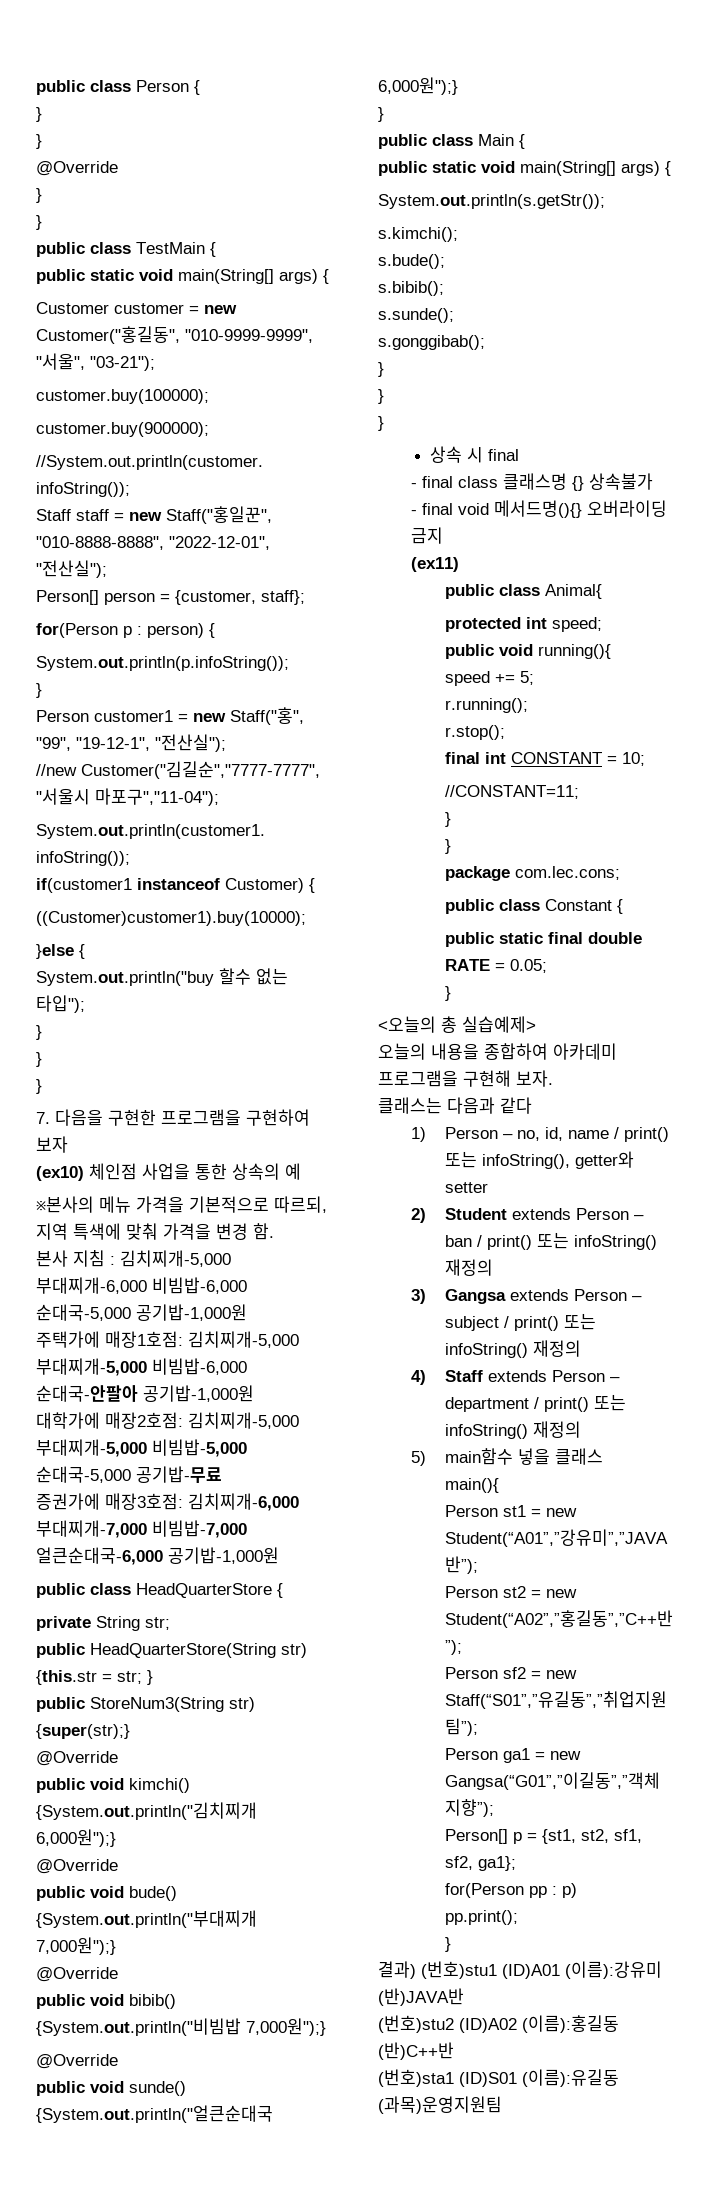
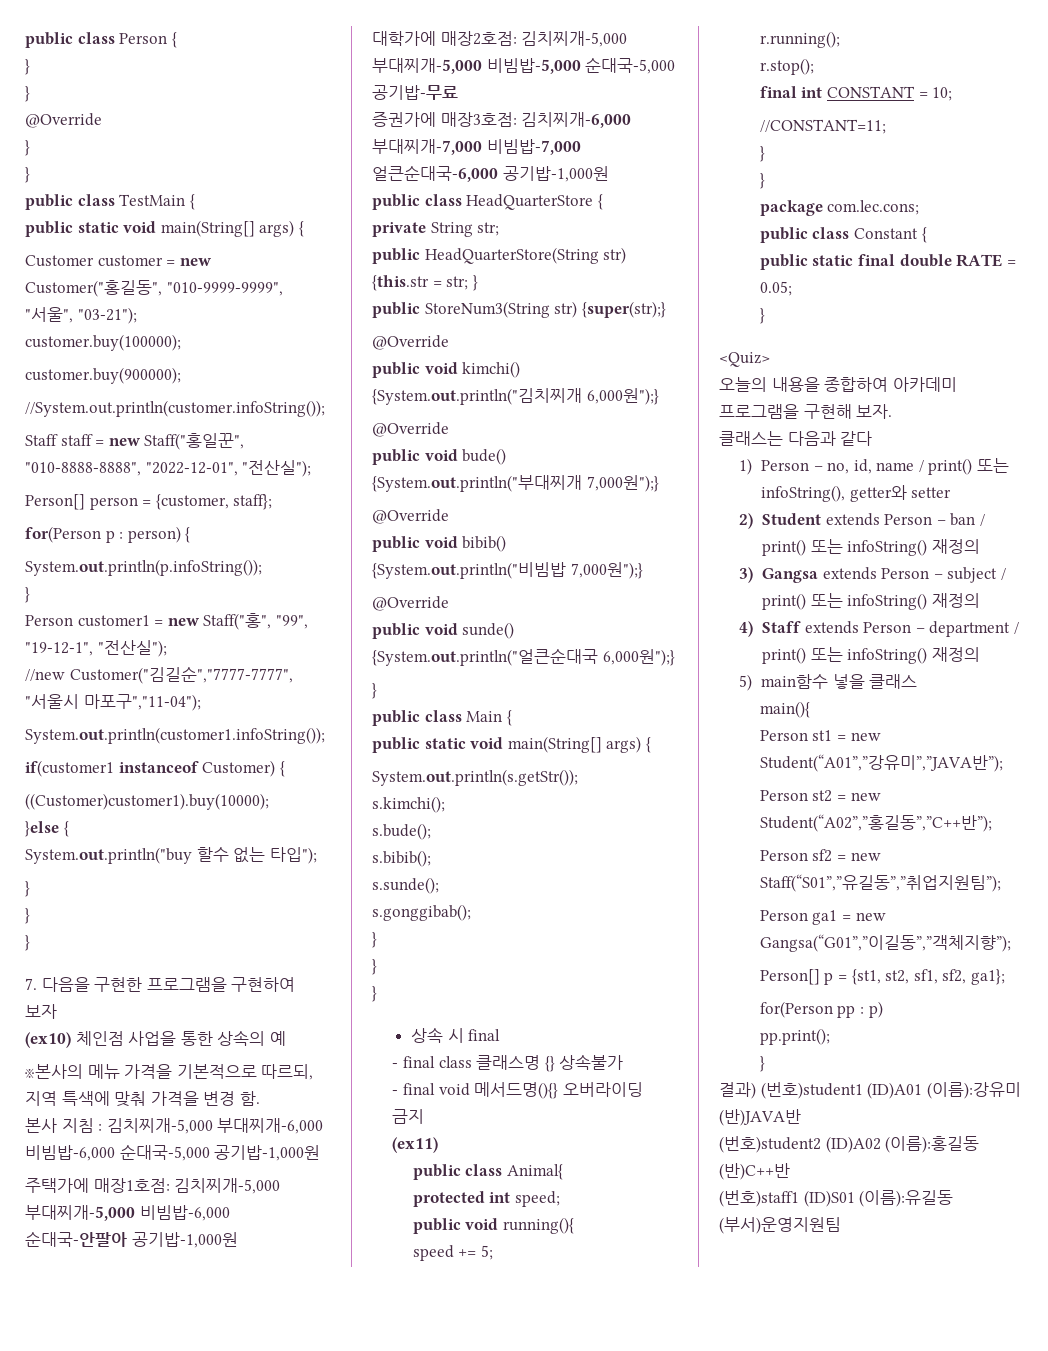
- <오늘의 총 실습예제>
+ <Quiz>
- 결과) (번호)stu1 (ID)A01 (이름):강유미 (반)JAVA반
+ 결과) (번호)student1 (ID)A01 (이름):강유미 (반)JAVA반
- (번호)stu2 (ID)A02 (이름):홍길동 (반)C++반
+ (번호)student2 (ID)A02 (이름):홍길동 (반)C++반
- (번호)sta1 (ID)S01 (이름):유길동 (과목)운영지원팀
+ (번호)staff1 (ID)S01 (이름):유길동 (부서)운영지원팀

